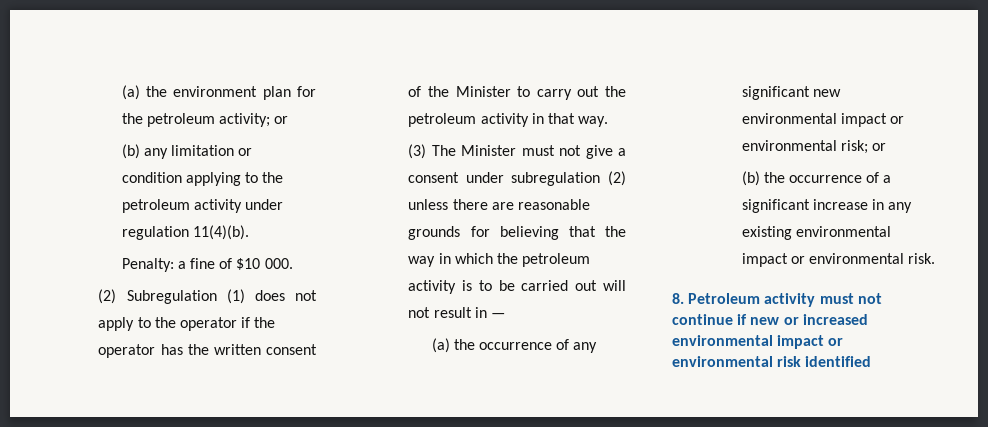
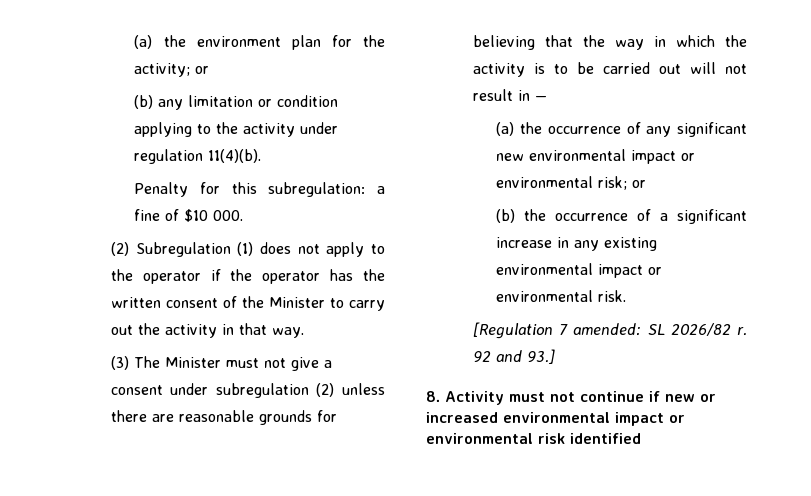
- (a) the environment plan for the petroleum activity; or
+ (a) the environment plan for the activity; or
- (b) any limitation or condition applying to the petroleum activity under regulation 11(4)(b).
+ (b) any limitation or condition applying to the activity under regulation 11(4)(b).
- Penalty: a fine of $10 000.
+ Penalty for this subregulation: a fine of $10 000.
- (2) Subregulation (1) does not apply to the operator if the operator has the written consent of the Minister to carry out the petroleum activity in that way.
+ (2) Subregulation (1) does not apply to the operator if the operator has the written consent of the Minister to carry out the activity in that way.
- (3) The Minister must not give a consent under subregulation (2) unless there are reasonable grounds for believing that the way in which the petroleum activity is to be carried out will not result in —
+ (3) The Minister must not give a consent under subregulation (2) unless there are reasonable grounds for believing that the way in which the activity is to be carried out will not result in —
+ [Regulation 7 amended: SL 2026/82 r. 92 and 93.]
- 8. Petroleum activity must not continue if new or increased environmental impact or environmental risk identified
+ 8. Activity must not continue if new or increased environmental impact or environmental risk identified

